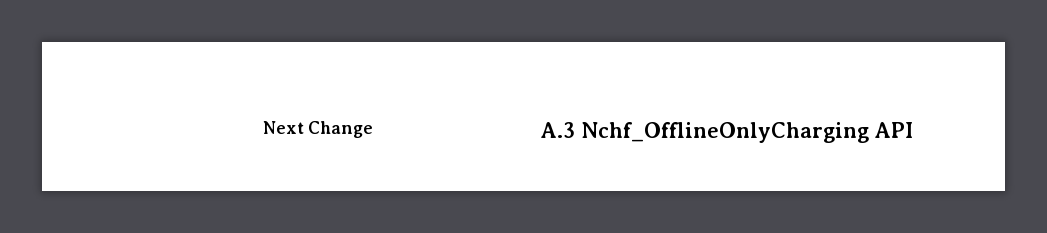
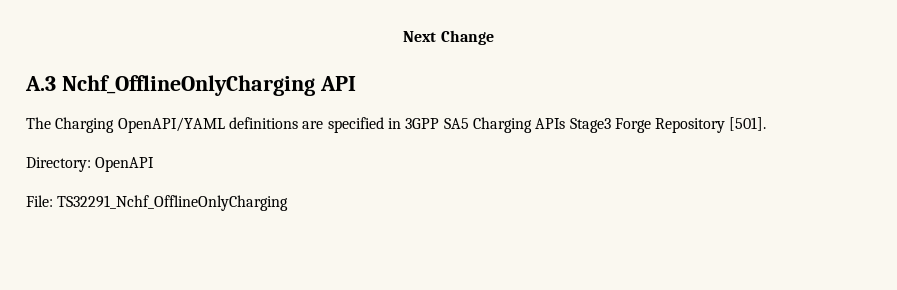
+ The Charging OpenAPI/YAML definitions are specified in 3GPP SA5 Charging APIs Stage3 Forge Repository [501].
+ Directory: OpenAPI
+ File: TS32291_Nchf_OfflineOnlyCharging

